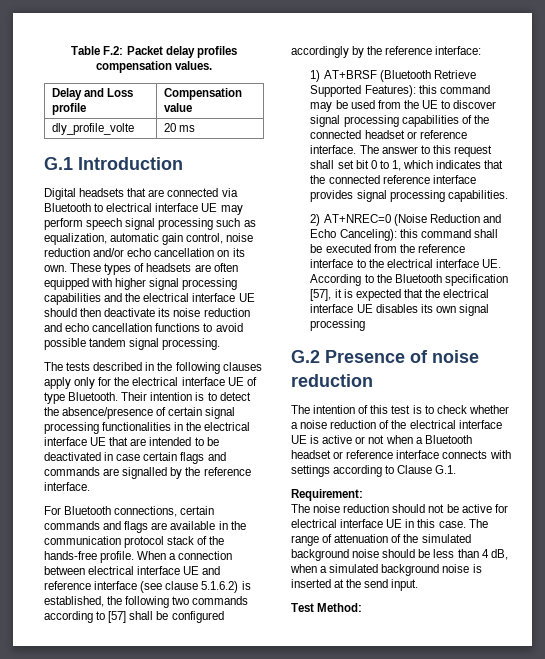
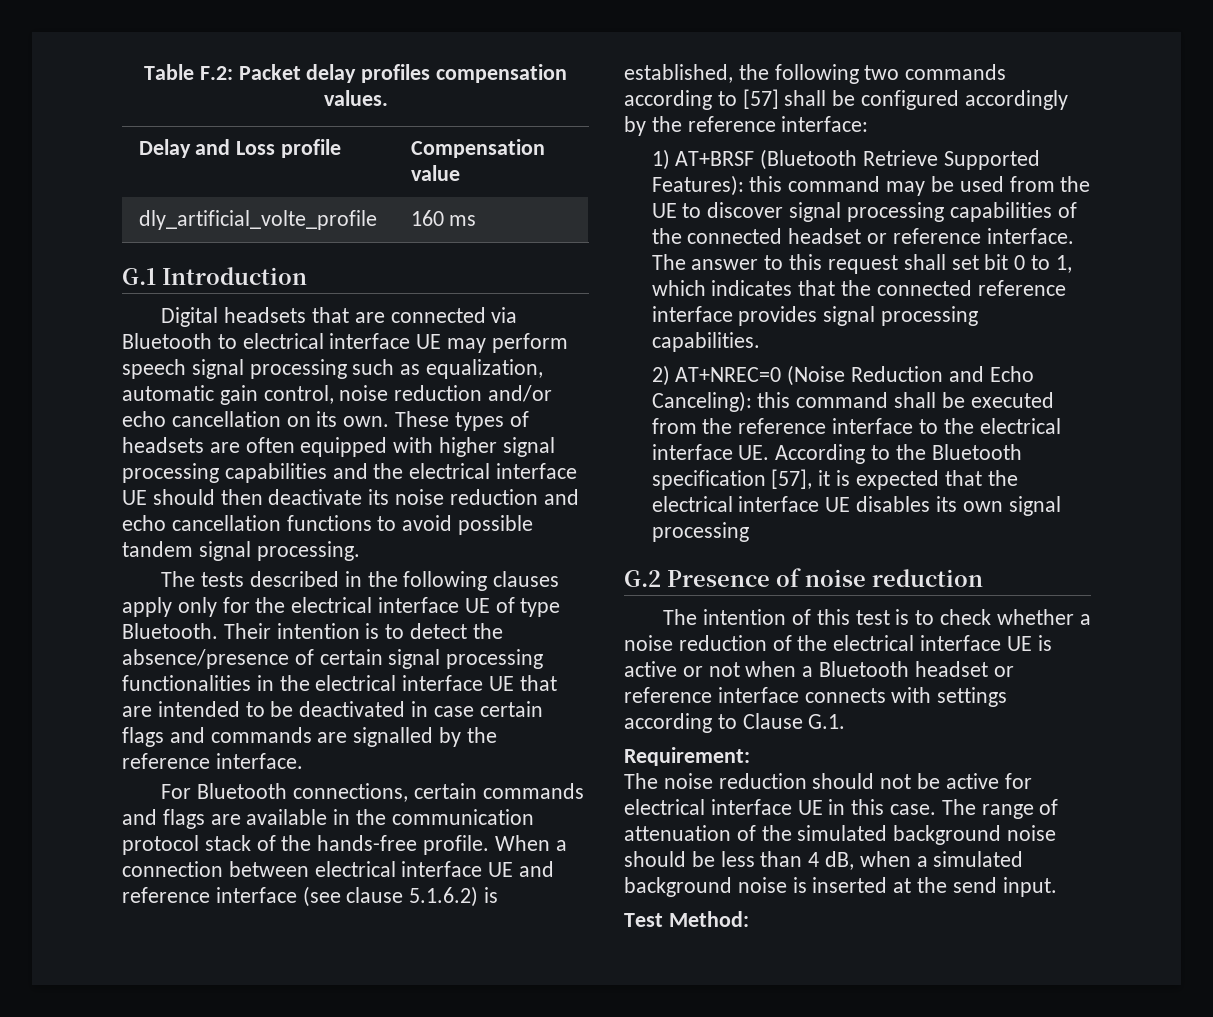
- dly_profile_volte | 20 ms
+ dly_artificial_volte_profile | 160 ms

